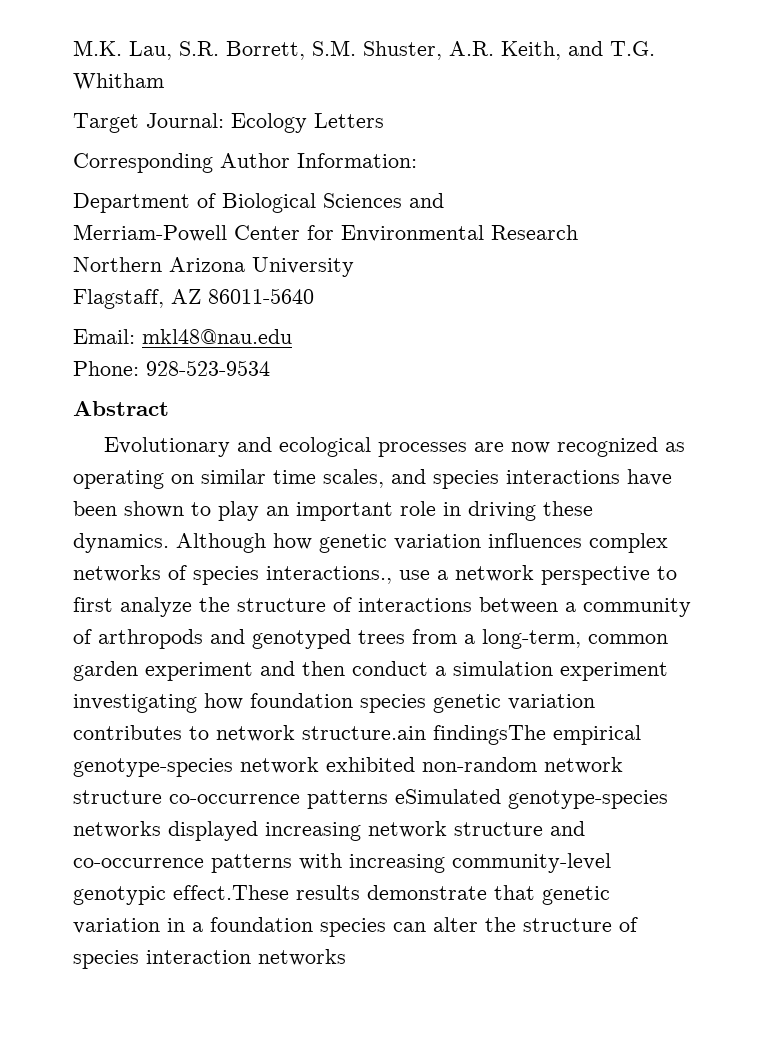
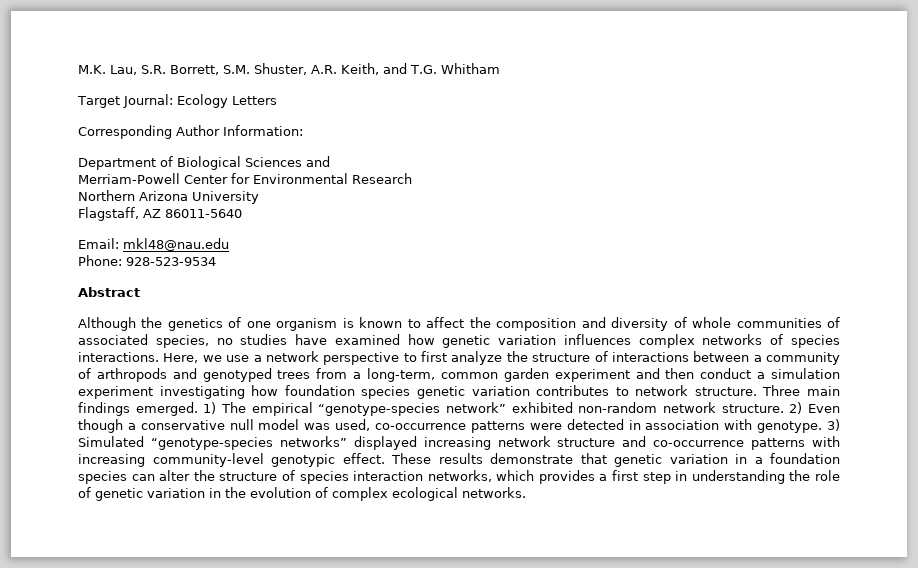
- Evolutionary and ecological processes are now recognized as operating on similar time scales, and species interactions have been shown to play an important role in driving these dynamics. Although how genetic variation influences complex networks of species interactions., use a network perspective to first analyze the structure of interactions between a community of arthropods and genotyped trees from a long-term, common garden experiment and then conduct a simulation experiment investigating how foundation species genetic variation contributes to network structure.ain findingsThe empirical genotype-species network exhibited non-random network structure co-occurrence patterns eSimulated genotype-species networks displayed increasing network structure and co-occurrence patterns with increasing community-level genotypic effect.These results demonstrate that genetic variation in a foundation species can alter the structure of species interaction networks
+ Although the genetics of one organism is known to affect the composition and diversity of whole communities of associated species, no studies have examined how genetic variation influences complex networks of species interactions. Here, we use a network perspective to first analyze the structure of interactions between a community of arthropods and genotyped trees from a long-term, common garden experiment and then conduct a simulation experiment investigating how foundation species genetic variation contributes to network structure. Three main findings emerged. 1) The empirical “genotype-species network” exhibited non-random network structure. 2) Even though a conservative null model was used, co-occurrence patterns were detected in association with genotype. 3) Simulated “genotype-species networks” displayed increasing network structure and co-occurrence patterns with increasing community-level genotypic effect. These results demonstrate that genetic variation in a foundation species can alter the structure of species interaction networks, which provides a first step in understanding the role of genetic variation in the evolution of complex ecological networks.

